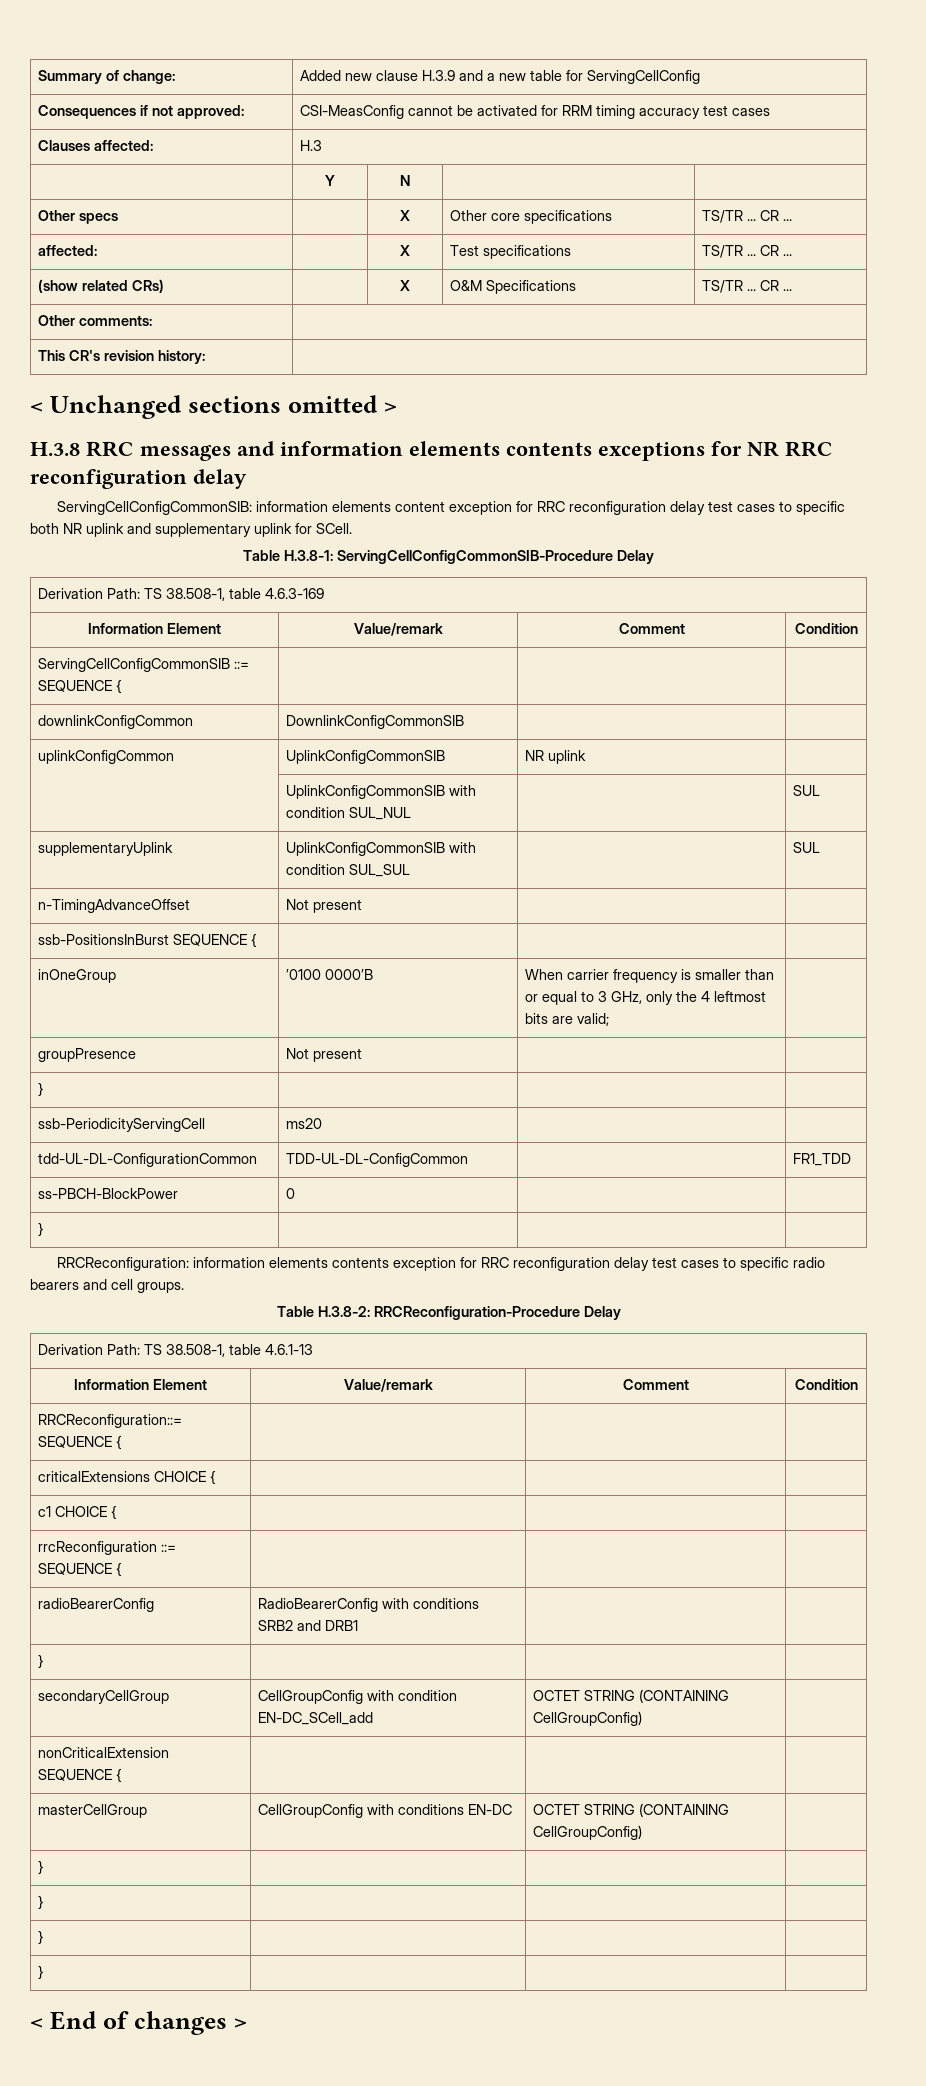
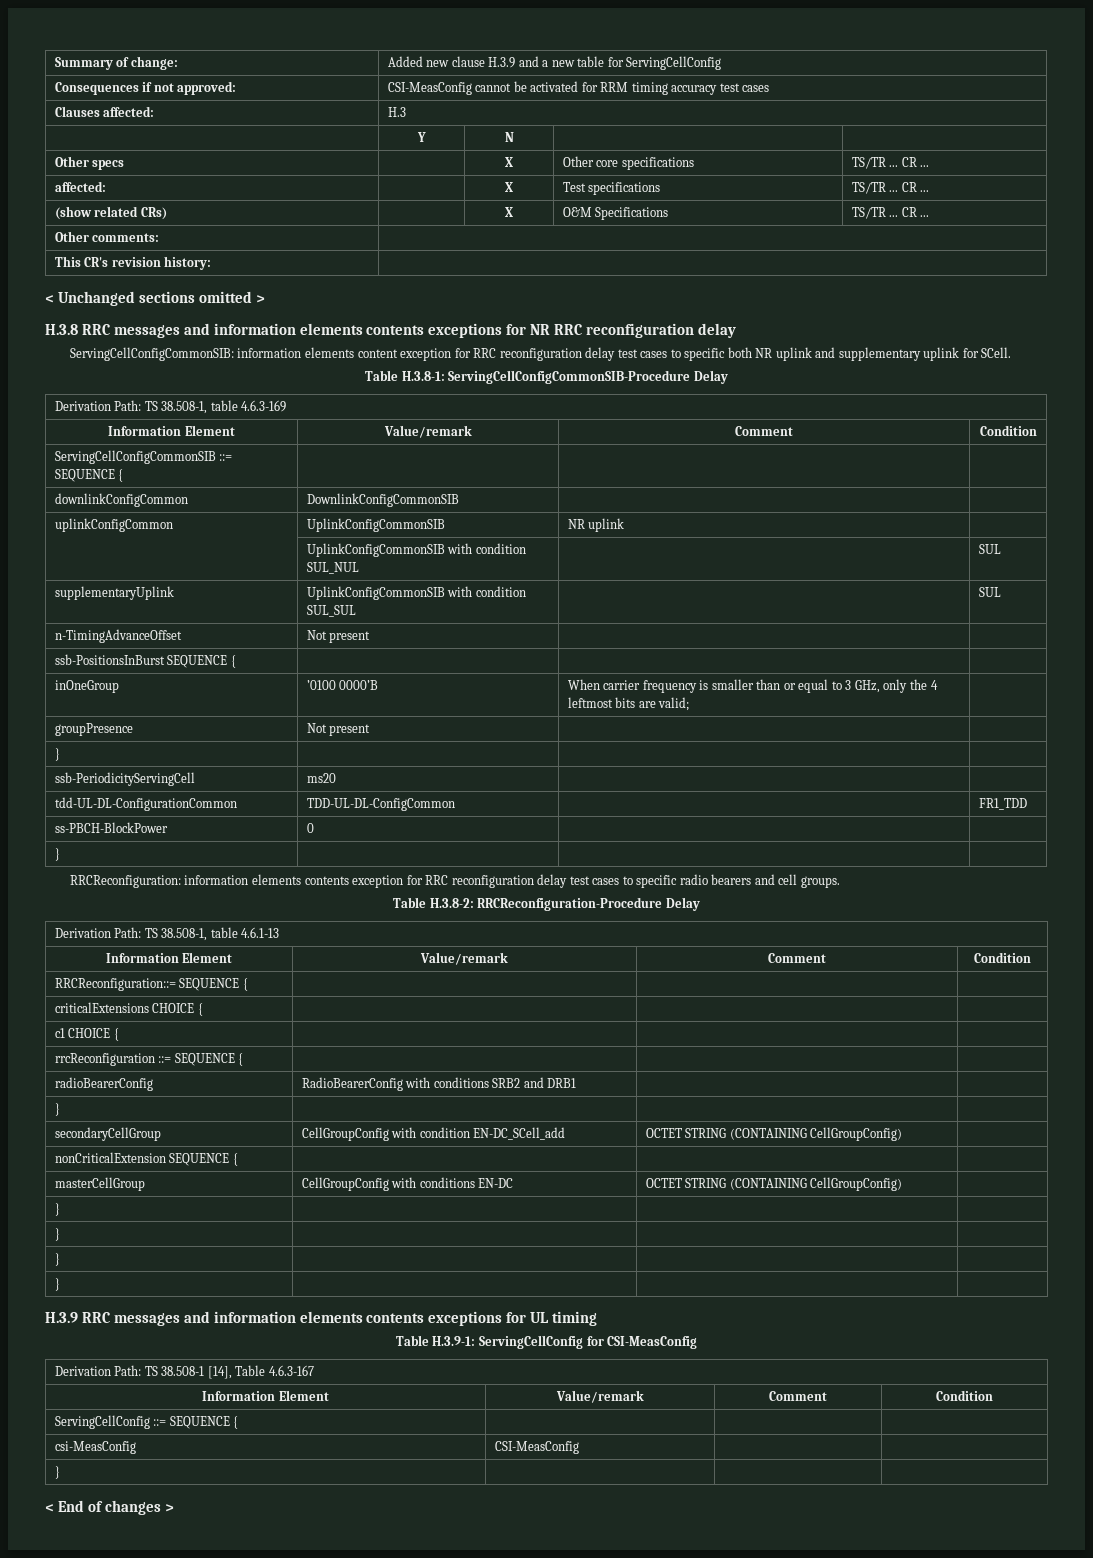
+ H.3.9 RRC messages and information elements contents exceptions for UL timing
+ Table H.3.9-1: ServingCellConfig for CSI-MeasConfig
+ Derivation Path: TS 38.508-1 [14], Table 4.6.3-167
+ Information Element | Value/remark | Comment | Condition
+ ServingCellConfig ::= SEQUENCE { | | |
+ csi-MeasConfig | CSI-MeasConfig | |
+ } | | |

